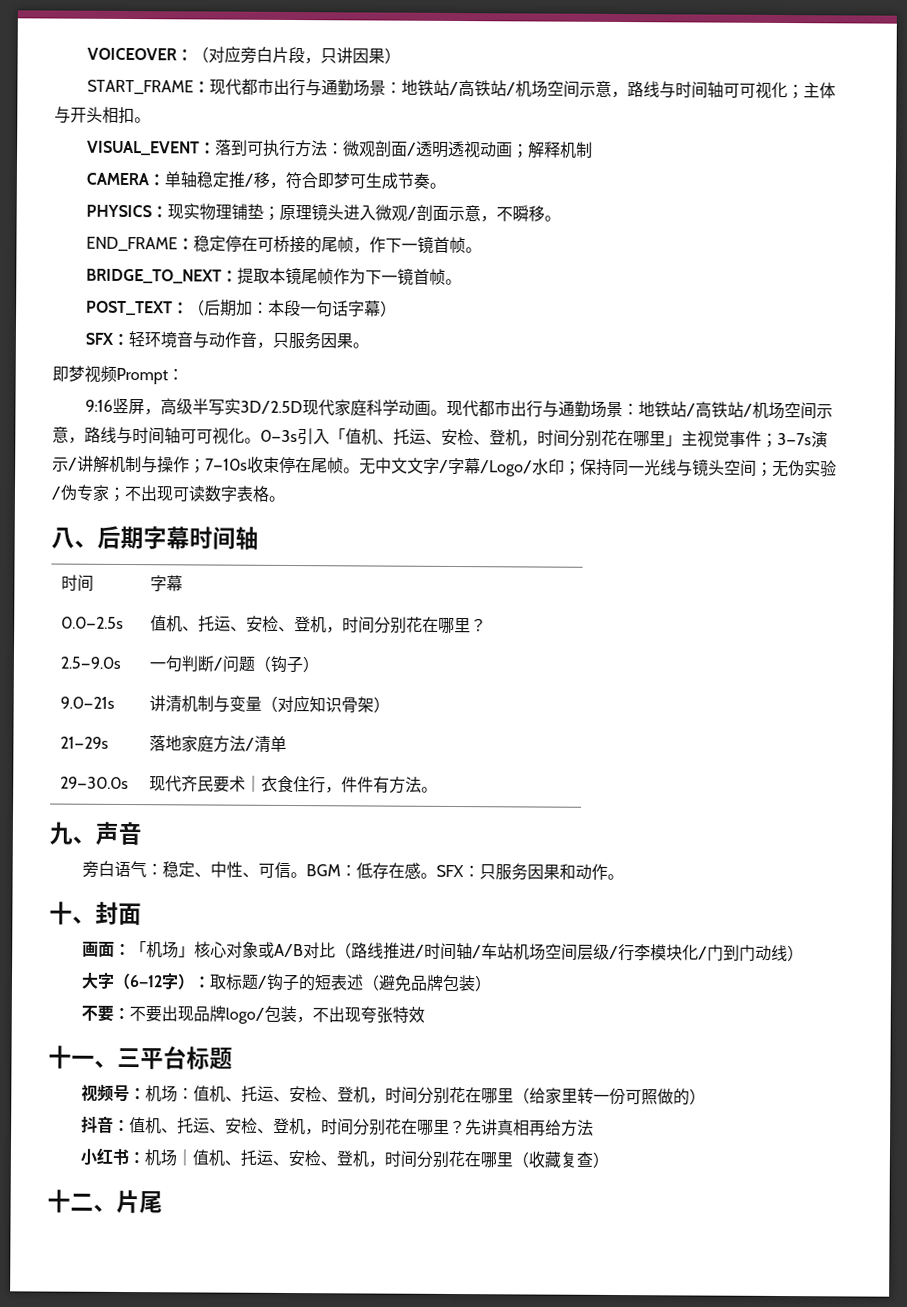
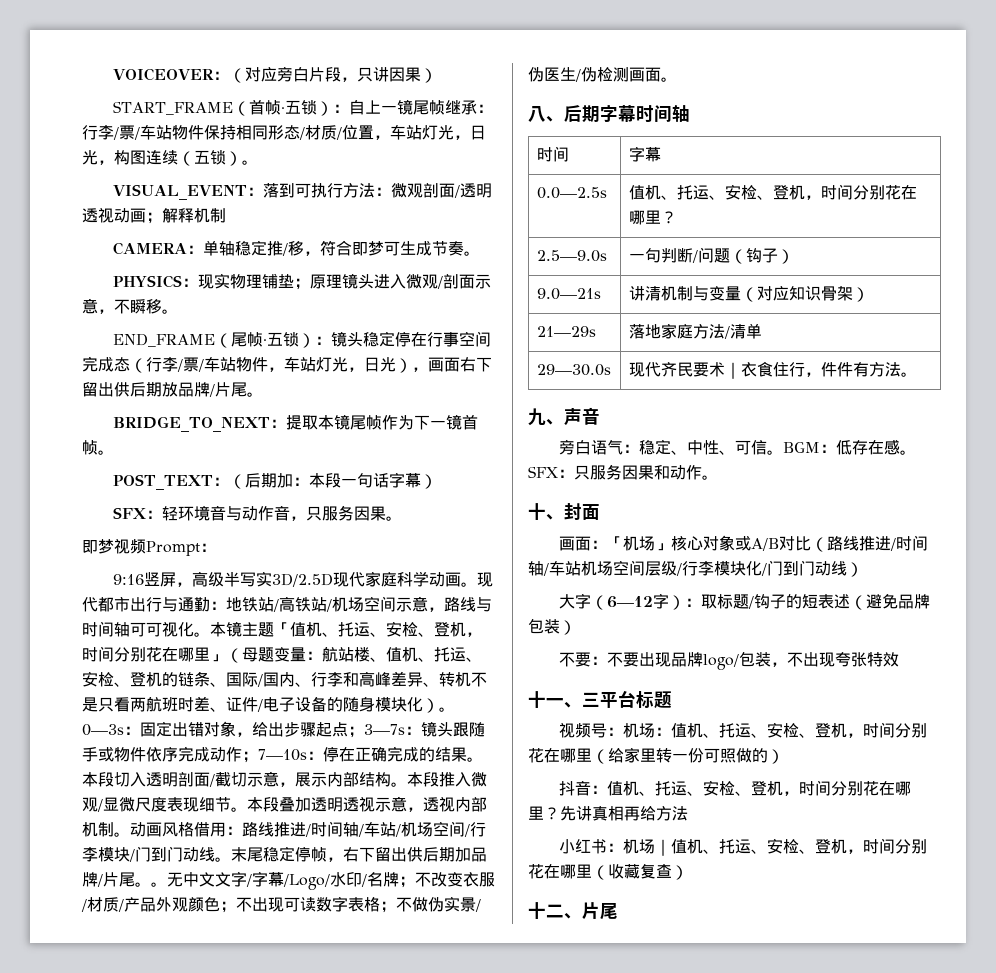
- START_FRAME：现代都市出行与通勤场景：地铁站/高铁站/机场空间示意，路线与时间轴可可视化；主体与开头相扣。
+ START_FRAME（首帧·五锁）：自上一镜尾帧继承：行李/票/车站物件保持相同形态/材质/位置，车站灯光，日光，构图连续（五锁）。
- END_FRAME：稳定停在可桥接的尾帧，作下一镜首帧。
+ END_FRAME（尾帧·五锁）：镜头稳定停在行事空间完成态（行李/票/车站物件，车站灯光，日光），画面右下留出供后期放品牌/片尾。
- 现代都市出行与通勤场景：地铁站/高铁站/机场空间示意，路线与时间轴可可视化。
+ 现代都市出行与通勤：地铁站/高铁站/机场空间示意，路线与时间轴可可视化。
- 0—3s引入「值机、托运、安检、登机，时间分别花在哪里」主视觉事件；3—7s演示/讲解机制与操作；7—10s收束停在尾帧。
+ 本镜主题「值机、托运、安检、登机，时间分别花在哪里」（母题变量：航站楼、值机、托运、安检、登机的链条、国际/国内、行李和高峰差异、转机不是只看两航班时差、证件/电子设备的随身模块化）。0—3s：固定出错对象，给出步骤起点；3—7s：镜头跟随手或物件依序完成动作；7—10s：停在正确完成的结果。本段切入透明剖面/截切示意，展示内部结构。本段推入微观/显微尺度表现细节。本段叠加透明透视示意，透视内部机制。动画风格借用：路线推进/时间轴/车站/机场空间/行李模块/门到门动线。末尾稳定停帧，右下留出供后期加品牌/片尾。。
- 无中文文字/字幕/Logo/水印；保持同一光线与镜头空间；无伪实验/伪专家；不出现可读数字表格。
+ 无中文文字/字幕/Logo/水印/名牌；不改变衣服/材质/产品外观颜色；不出现可读数字表格；不做伪实景/伪医生/伪检测画面。

